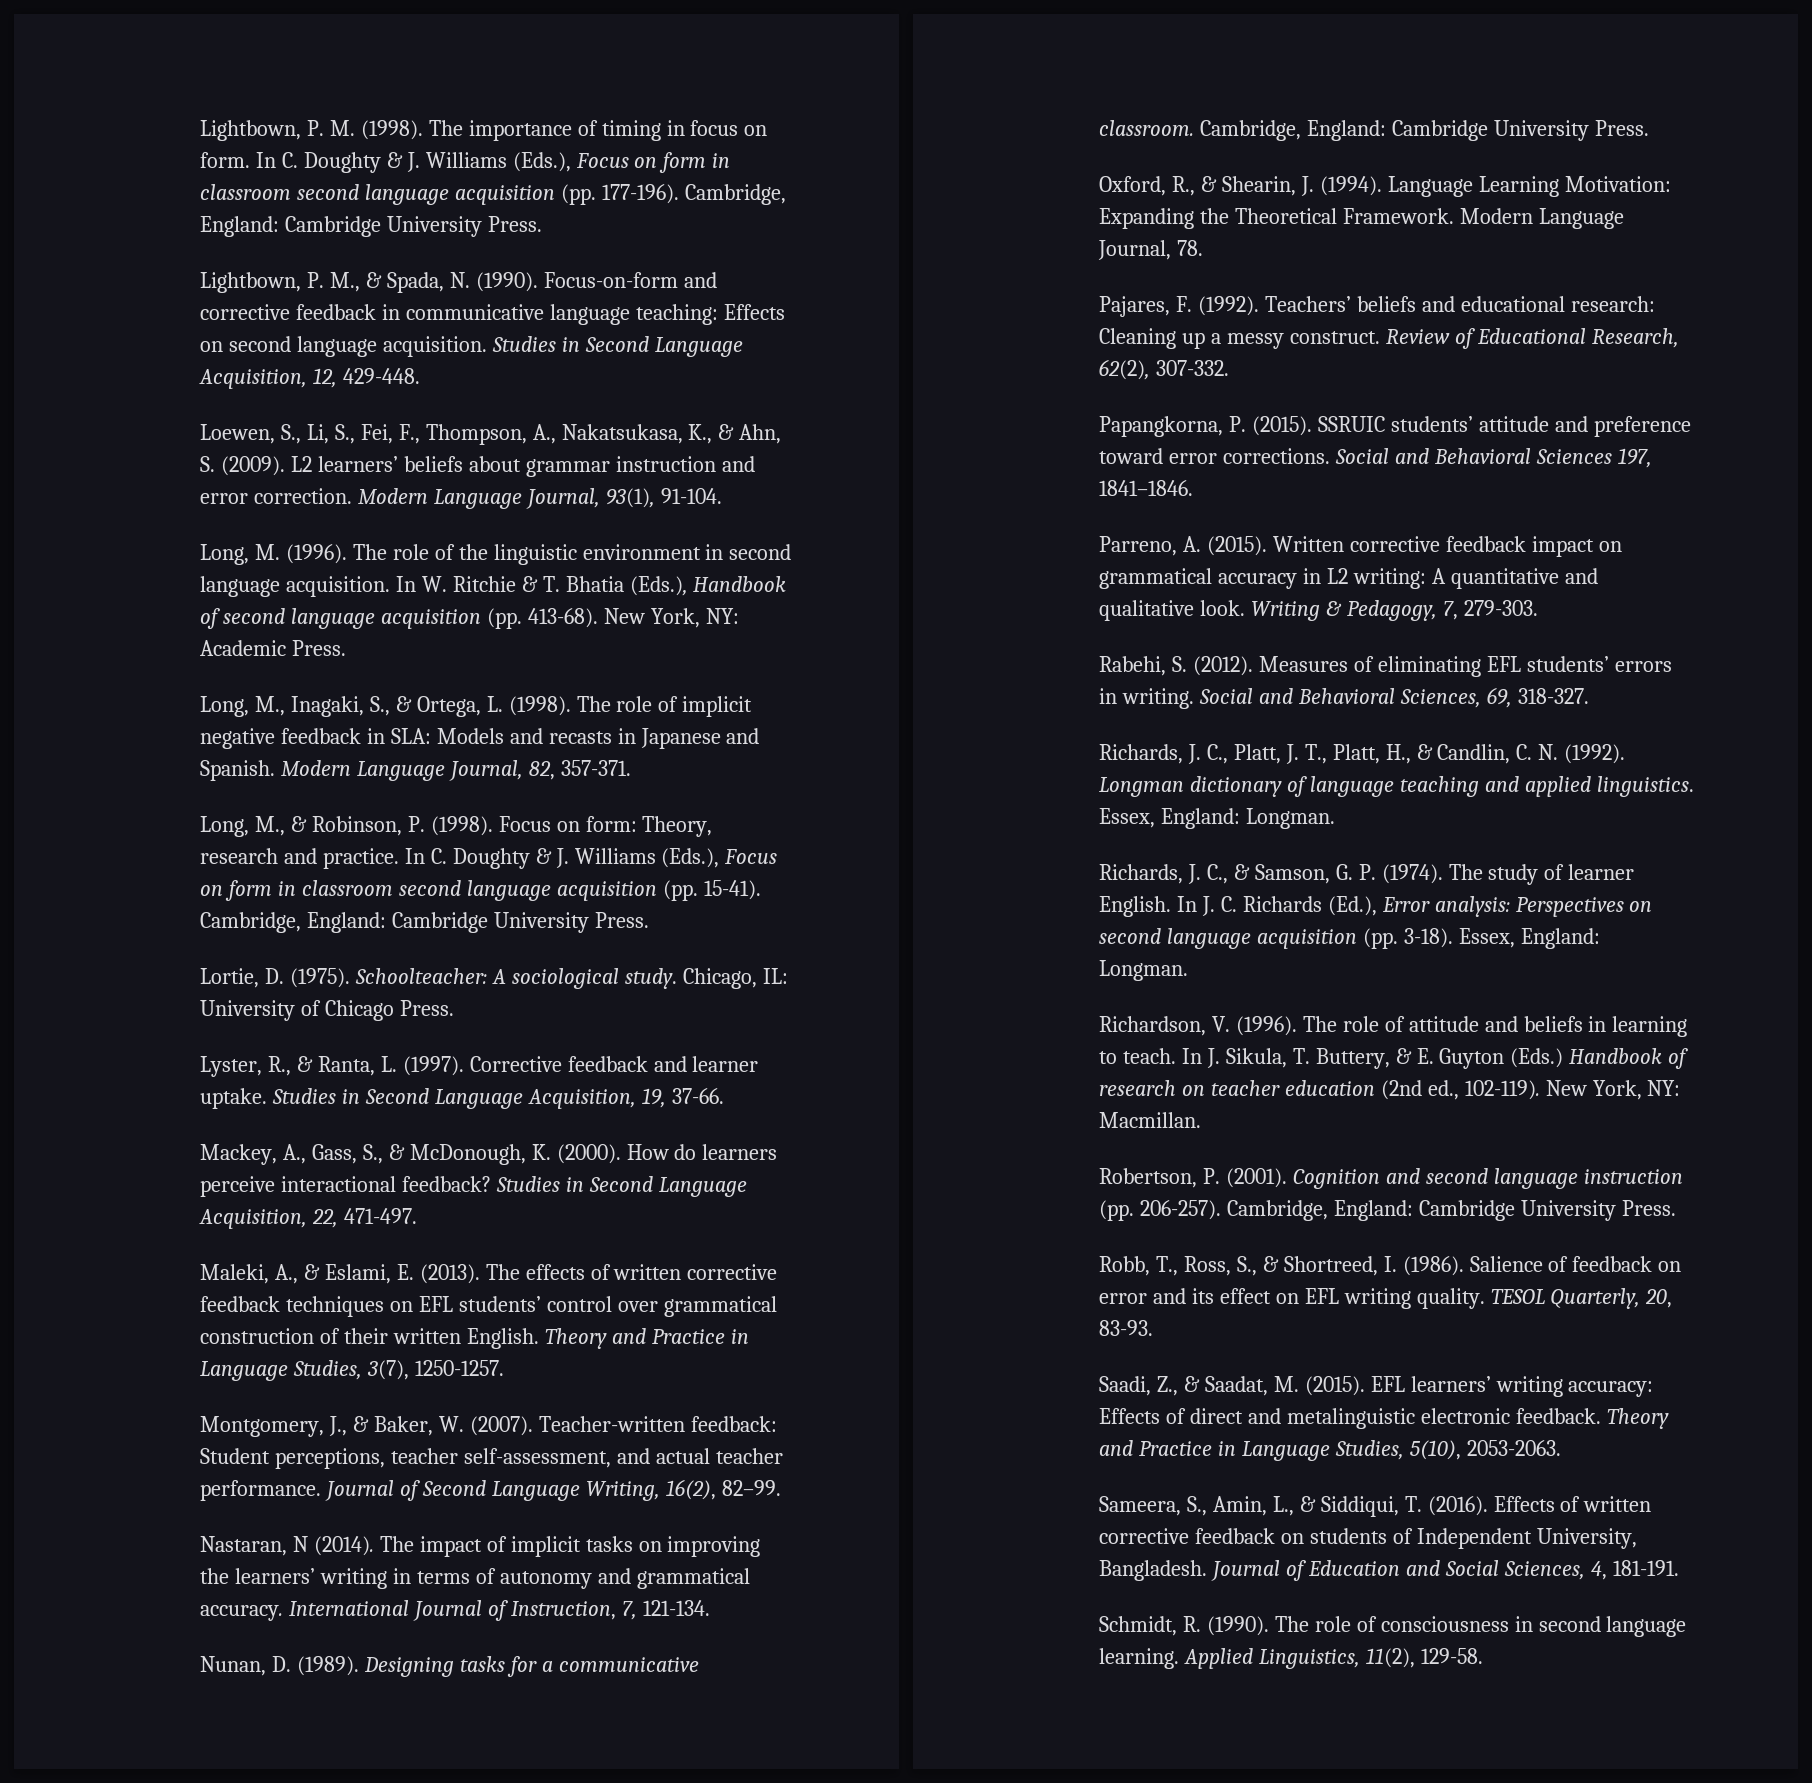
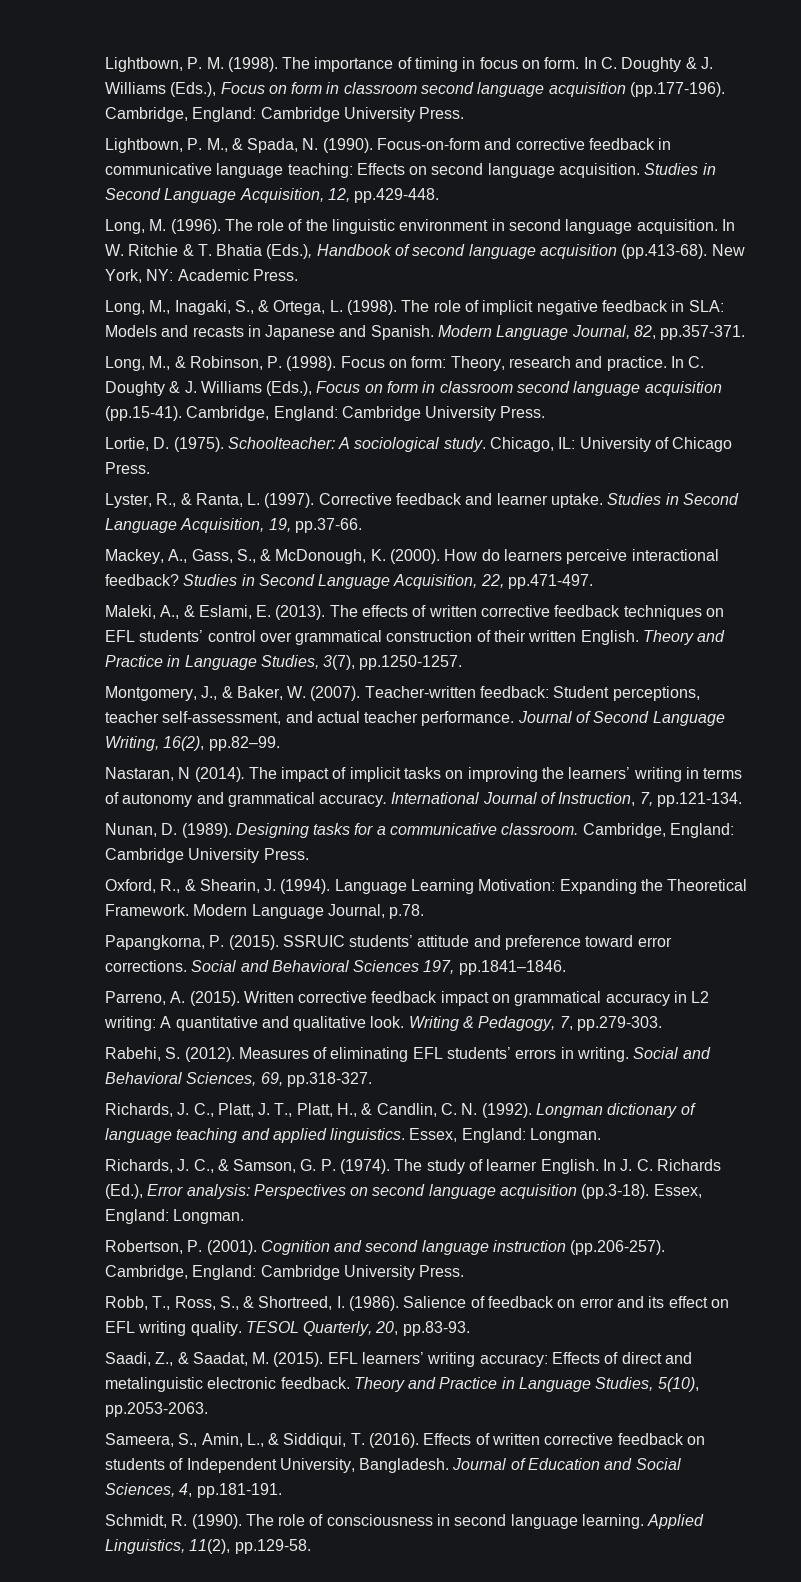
- In C. Doughty & J. Williams (Eds.), Focus on form in classroom second language acquisition (pp. 177-196). Cambridge, England: Cambridge University Press.
+ In C. Doughty & J. Williams (Eds.), Focus on form in classroom second language acquisition (pp.177-196). Cambridge, England: Cambridge University Press.
- Studies in Second Language Acquisition, 12, 429-448.
- Loewen, S., Li, S., Fei, F., Thompson, A., Nakatsukasa, K., & Ahn, S. (2009). L2 learners’ beliefs about grammar instruction and error correction. Modern Language Journal, 93(1), 91-104.
+ Studies in Second Language Acquisition, 12, pp.429-448.
- In W. Ritchie & T. Bhatia (Eds.), Handbook of second language acquisition (pp. 413-68). New York, NY: Academic Press.
+ In W. Ritchie & T. Bhatia (Eds.), Handbook of second language acquisition (pp.413-68). New York, NY: Academic Press.
- Modern Language Journal, 82, 357-371.
+ Modern Language Journal, 82, pp.357-371.
- In C. Doughty & J. Williams (Eds.), Focus on form in classroom second language acquisition (pp. 15-41). Cambridge, England: Cambridge University Press.
+ In C. Doughty & J. Williams (Eds.), Focus on form in classroom second language acquisition (pp.15-41). Cambridge, England: Cambridge University Press.
- Studies in Second Language Acquisition, 19, 37-66.
+ Studies in Second Language Acquisition, 19, pp.37-66.
- Studies in Second Language Acquisition, 22, 471-497.
+ Studies in Second Language Acquisition, 22, pp.471-497.
- Theory and Practice in Language Studies, 3(7), 1250-1257.
+ Theory and Practice in Language Studies, 3(7), pp.1250-1257.
- Journal of Second Language Writing, 16(2), 82–99.
+ Journal of Second Language Writing, 16(2), pp.82–99.
- International Journal of Instruction, 7, 121-134.
+ International Journal of Instruction, 7, pp.121-134.
- Modern Language Journal, 78.
- Pajares, F. (1992). Teachers’ beliefs and educational research: Cleaning up a messy construct. Review of Educational Research, 62(2), 307-332.
+ Modern Language Journal, p.78.
- Social and Behavioral Sciences 197, 1841–1846.
+ Social and Behavioral Sciences 197, pp.1841–1846.
- Writing & Pedagogy, 7, 279-303.
+ Writing & Pedagogy, 7, pp.279-303.
- Social and Behavioral Sciences, 69, 318-327.
+ Social and Behavioral Sciences, 69, pp.318-327.
- In J. C. Richards (Ed.), Error analysis: Perspectives on second language acquisition (pp. 3-18). Essex, England: Longman.
- Richardson, V. (1996). The role of attitude and beliefs in learning to teach. In J. Sikula, T. Buttery, & E. Guyton (Eds.) Handbook of research on teacher education (2nd ed., 102-119). New York, NY: Macmillan.
+ In J. C. Richards (Ed.), Error analysis: Perspectives on second language acquisition (pp.3-18). Essex, England: Longman.
- Cognition and second language instruction (pp. 206-257). Cambridge, England: Cambridge University Press.
+ Cognition and second language instruction (pp.206-257). Cambridge, England: Cambridge University Press.
- TESOL Quarterly, 20, 83-93.
+ TESOL Quarterly, 20, pp.83-93.
- Theory and Practice in Language Studies, 5(10), 2053-2063.
+ Theory and Practice in Language Studies, 5(10), pp.2053-2063.
- Journal of Education and Social Sciences, 4, 181-191.
+ Journal of Education and Social Sciences, 4, pp.181-191.
- Applied Linguistics, 11(2), 129-58.
+ Applied Linguistics, 11(2), pp.129-58.

